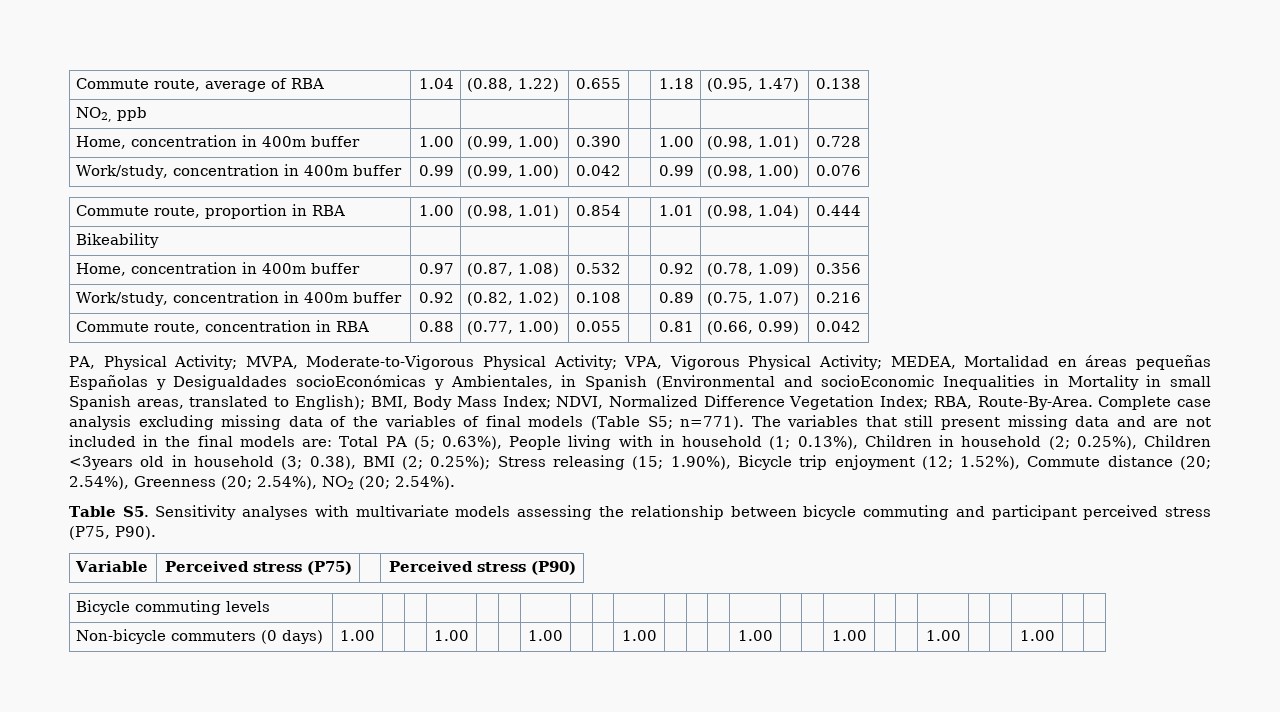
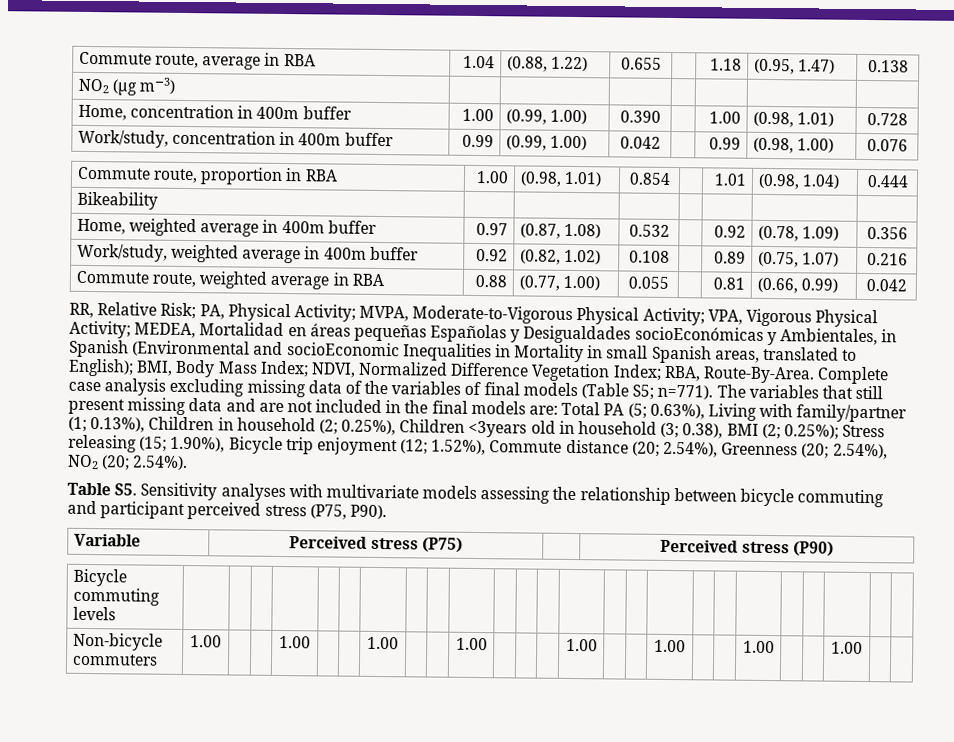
- Commute route, average of RBA | 1.04 | (0.88, 1.22) | 0.655 | | 1.18 | (0.95, 1.47) | 0.138
+ Commute route, average in RBA | 1.04 | (0.88, 1.22) | 0.655 | | 1.18 | (0.95, 1.47) | 0.138
- NO2, ppb | | | | | | |
+ NO2 (μg m−3) | | | | | | |
- Home, concentration in 400m buffer | 0.97 | (0.87, 1.08) | 0.532 | | 0.92 | (0.78, 1.09) | 0.356
+ Home, weighted average in 400m buffer | 0.97 | (0.87, 1.08) | 0.532 | | 0.92 | (0.78, 1.09) | 0.356
- Work/study, concentration in 400m buffer | 0.92 | (0.82, 1.02) | 0.108 | | 0.89 | (0.75, 1.07) | 0.216
+ Work/study, weighted average in 400m buffer | 0.92 | (0.82, 1.02) | 0.108 | | 0.89 | (0.75, 1.07) | 0.216
- Commute route, concentration in RBA | 0.88 | (0.77, 1.00) | 0.055 | | 0.81 | (0.66, 0.99) | 0.042
+ Commute route, weighted average in RBA | 0.88 | (0.77, 1.00) | 0.055 | | 0.81 | (0.66, 0.99) | 0.042
- PA, Physical Activity; MVPA, Moderate-to-Vigorous Physical Activity; VPA, Vigorous Physical Activity; MEDEA, Mortalidad en áreas pequeñas Españolas y Desigualdades socioEconómicas y Ambientales, in Spanish (Environmental and socioEconomic Inequalities in Mortality in small Spanish areas, translated to English); BMI, Body Mass Index; NDVI, Normalized Difference Vegetation Index; RBA, Route-By-Area.
+ RR, Relative Risk; PA, Physical Activity; MVPA, Moderate-to-Vigorous Physical Activity; VPA, Vigorous Physical Activity; MEDEA, Mortalidad en áreas pequeñas Españolas y Desigualdades socioEconómicas y Ambientales, in Spanish (Environmental and socioEconomic Inequalities in Mortality in small Spanish areas, translated to English); BMI, Body Mass Index; NDVI, Normalized Difference Vegetation Index; RBA, Route-By-Area.
- The variables that still present missing data and are not included in the final models are: Total PA (5; 0.63%), People living with in household (1; 0.13%), Children in household (2; 0.25%), Children <3years old in household (3; 0.38), BMI (2; 0.25%); Stress releasing (15; 1.90%), Bicycle trip enjoyment (12; 1.52%), Commute distance (20; 2.54%), Greenness (20; 2.54%), NO2 (20; 2.54%).
+ The variables that still present missing data and are not included in the final models are: Total PA (5; 0.63%), Living with family/partner (1; 0.13%), Children in household (2; 0.25%), Children <3years old in household (3; 0.38), BMI (2; 0.25%); Stress releasing (15; 1.90%), Bicycle trip enjoyment (12; 1.52%), Commute distance (20; 2.54%), Greenness (20; 2.54%), NO2 (20; 2.54%).
- Non-bicycle commuters (0 days) | 1.00 | | | 1.00 | | | 1.00 | | | 1.00 | | | | 1.00 | | | 1.00 | | | 1.00 | | | 1.00 | |
+ Non-bicycle commuters | 1.00 | | | 1.00 | | | 1.00 | | | 1.00 | | | | 1.00 | | | 1.00 | | | 1.00 | | | 1.00 | |

